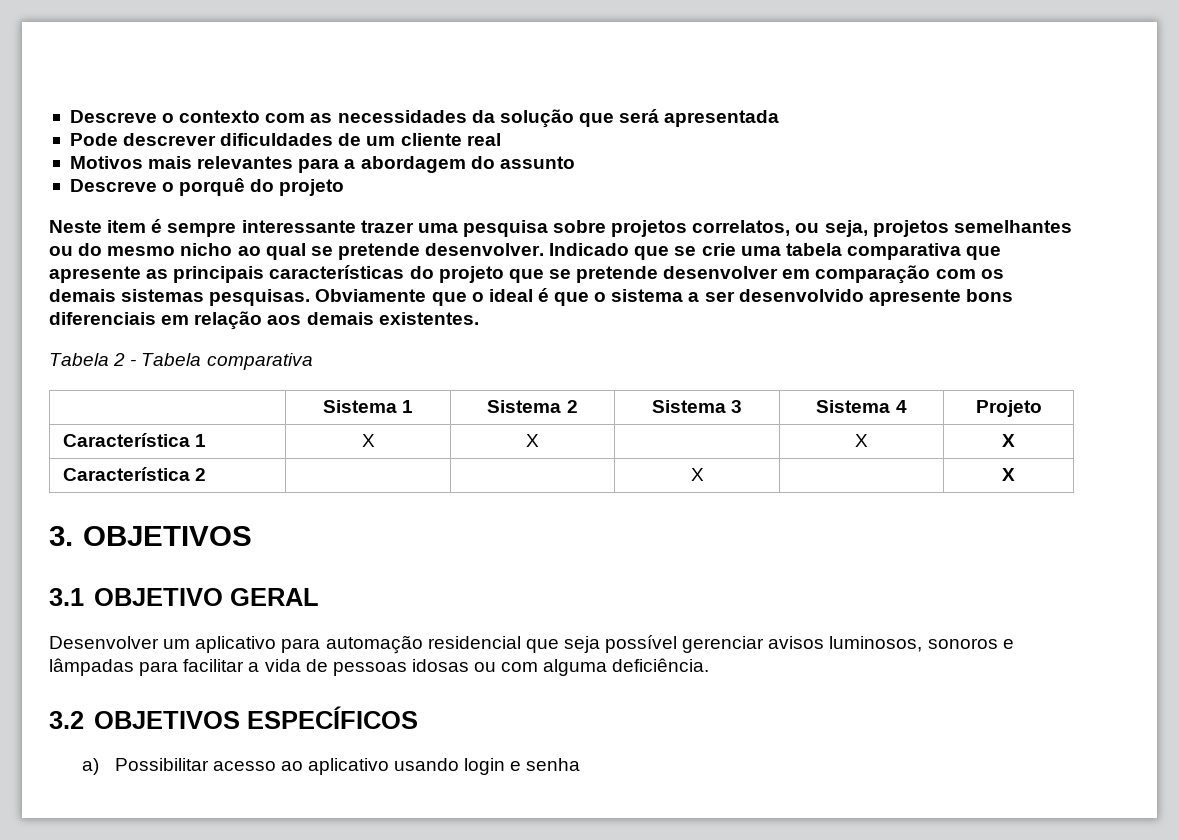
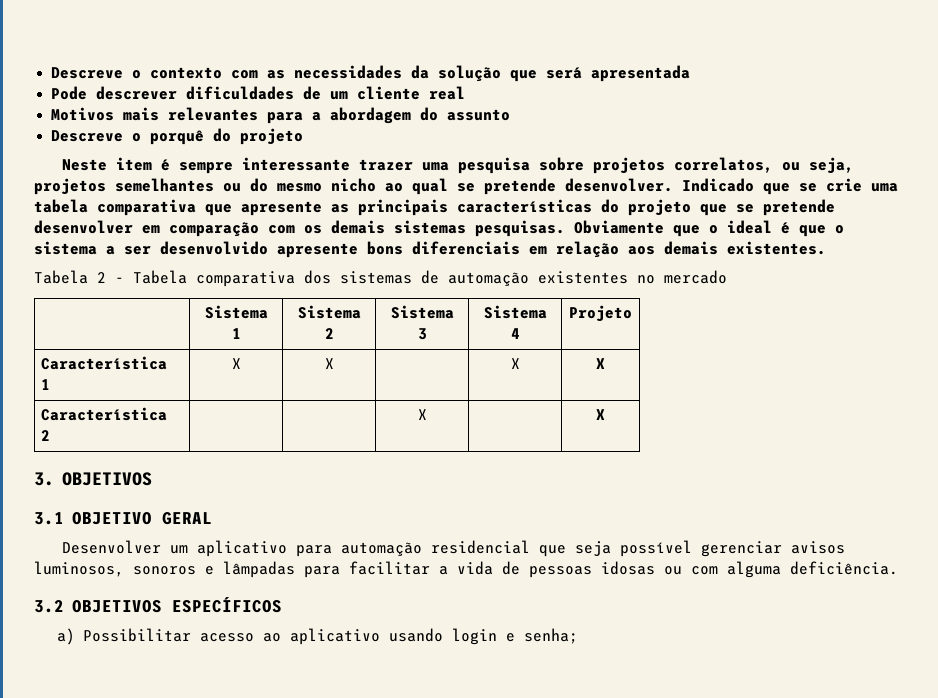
- Tabela 2 - Tabela comparativa
+ Tabela 2 - Tabela comparativa dos sistemas de automação existentes no mercado
- a) Possibilitar acesso ao aplicativo usando login e senha
+ a) Possibilitar acesso ao aplicativo usando login e senha;

